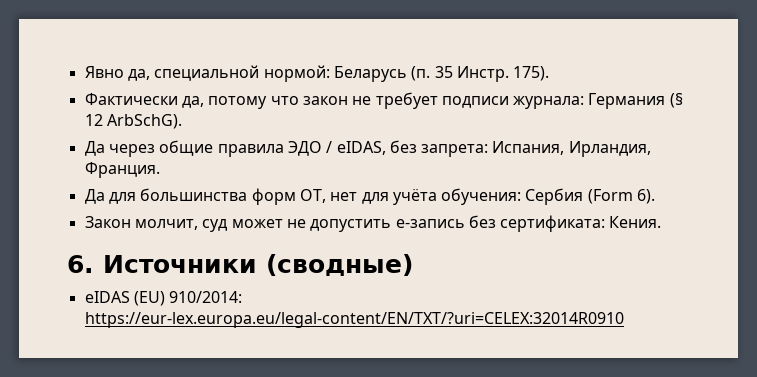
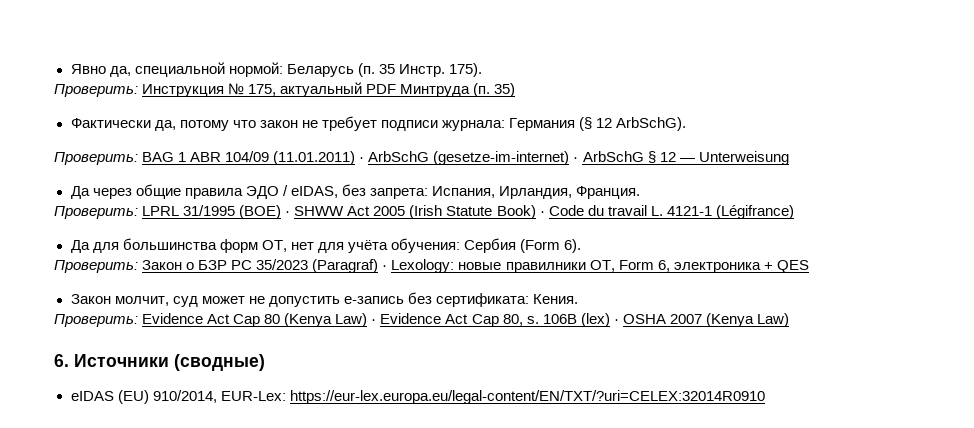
+ Проверить: Инструкция № 175, актуальный PDF Минтруда (п. 35)
+ Проверить: BAG 1 ABR 104/09 (11.01.2011) · ArbSchG (gesetze-im-internet) · ArbSchG § 12 — Unterweisung
+ Проверить: LPRL 31/1995 (BOE) · SHWW Act 2005 (Irish Statute Book) · Code du travail L. 4121‑1 (Légifrance)
+ Проверить: Закон о БЗР РС 35/2023 (Paragraf) · Lexology: новые правилники ОТ, Form 6, электроника + QES
+ Проверить: Evidence Act Cap 80 (Kenya Law) · Evidence Act Cap 80, s. 106B (lex) · OSHA 2007 (Kenya Law)
- eIDAS (EU) 910/2014: https://eur-lex.europa.eu/legal-content/EN/TXT/?uri=CELEX:32014R0910
+ eIDAS (EU) 910/2014, EUR-Lex: https://eur-lex.europa.eu/legal-content/EN/TXT/?uri=CELEX:32014R0910

